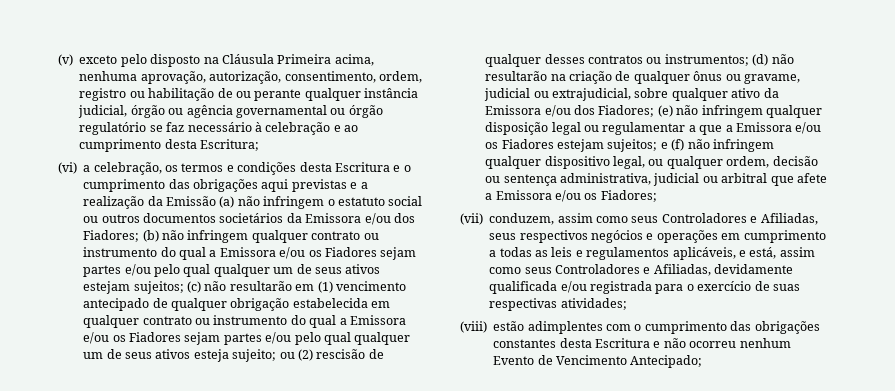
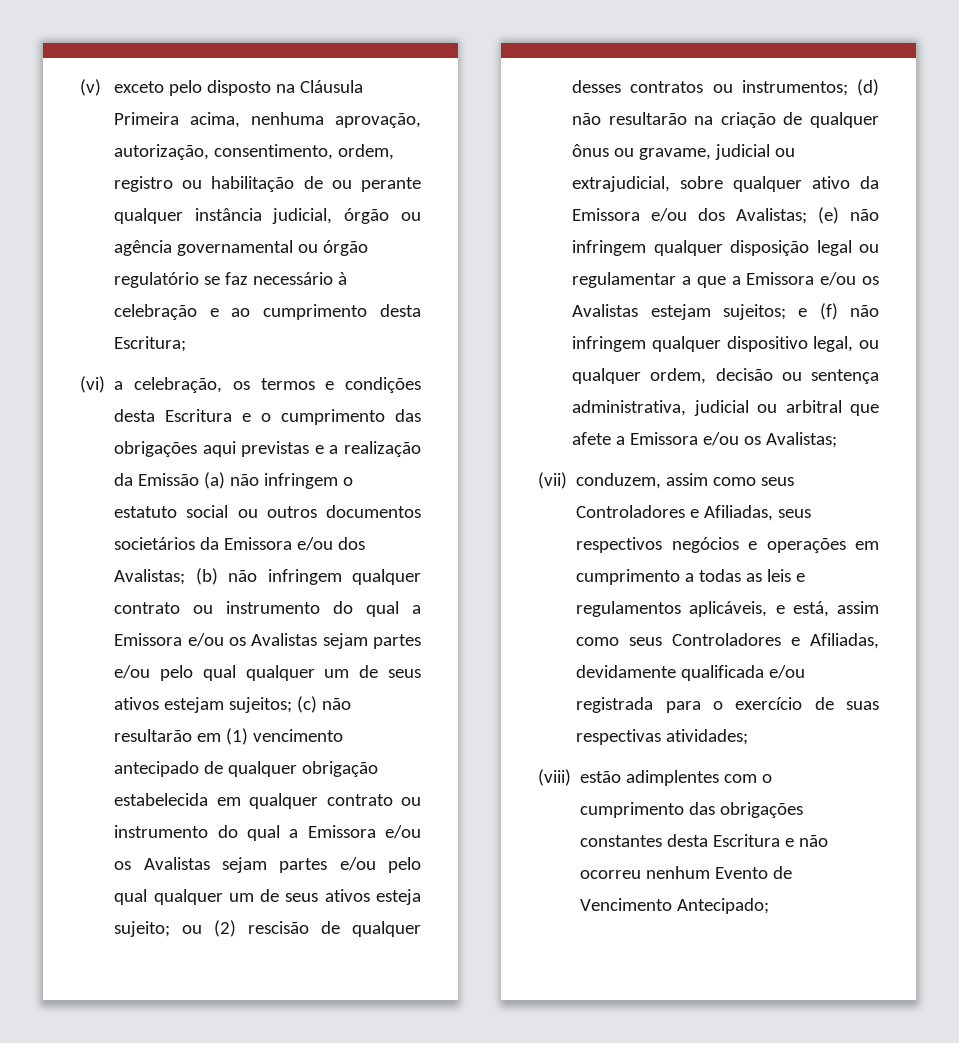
- (vi) a celebração, os termos e condições desta Escritura e o cumprimento das obrigações aqui previstas e a realização da Emissão (a) não infringem o estatuto social ou outros documentos societários da Emissora e/ou dos Fiadores;
+ (vi) a celebração, os termos e condições desta Escritura e o cumprimento das obrigações aqui previstas e a realização da Emissão (a) não infringem o estatuto social ou outros documentos societários da Emissora e/ou dos Avalistas;
- (b) não infringem qualquer contrato ou instrumento do qual a Emissora e/ou os Fiadores sejam partes e/ou pelo qual qualquer um de seus ativos estejam sujeitos;
+ (b) não infringem qualquer contrato ou instrumento do qual a Emissora e/ou os Avalistas sejam partes e/ou pelo qual qualquer um de seus ativos estejam sujeitos;
- (c) não resultarão em (1) vencimento antecipado de qualquer obrigação estabelecida em qualquer contrato ou instrumento do qual a Emissora e/ou os Fiadores sejam partes e/ou pelo qual qualquer um de seus ativos esteja sujeito;
+ (c) não resultarão em (1) vencimento antecipado de qualquer obrigação estabelecida em qualquer contrato ou instrumento do qual a Emissora e/ou os Avalistas sejam partes e/ou pelo qual qualquer um de seus ativos esteja sujeito;
- (d) não resultarão na criação de qualquer ônus ou gravame, judicial ou extrajudicial, sobre qualquer ativo da Emissora e/ou dos Fiadores;
+ (d) não resultarão na criação de qualquer ônus ou gravame, judicial ou extrajudicial, sobre qualquer ativo da Emissora e/ou dos Avalistas;
- (e) não infringem qualquer disposição legal ou regulamentar a que a Emissora e/ou os Fiadores estejam sujeitos;
+ (e) não infringem qualquer disposição legal ou regulamentar a que a Emissora e/ou os Avalistas estejam sujeitos;
- e (f) não infringem qualquer dispositivo legal, ou qualquer ordem, decisão ou sentença administrativa, judicial ou arbitral que afete a Emissora e/ou os Fiadores;
+ e (f) não infringem qualquer dispositivo legal, ou qualquer ordem, decisão ou sentença administrativa, judicial ou arbitral que afete a Emissora e/ou os Avalistas;

